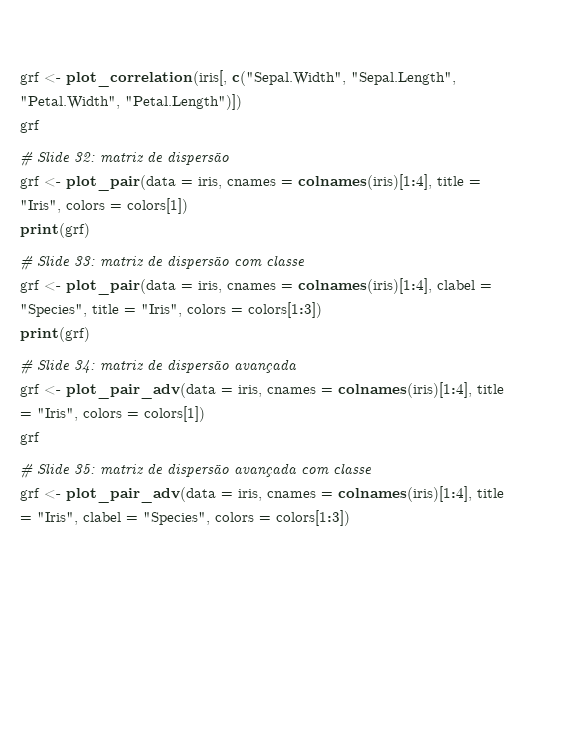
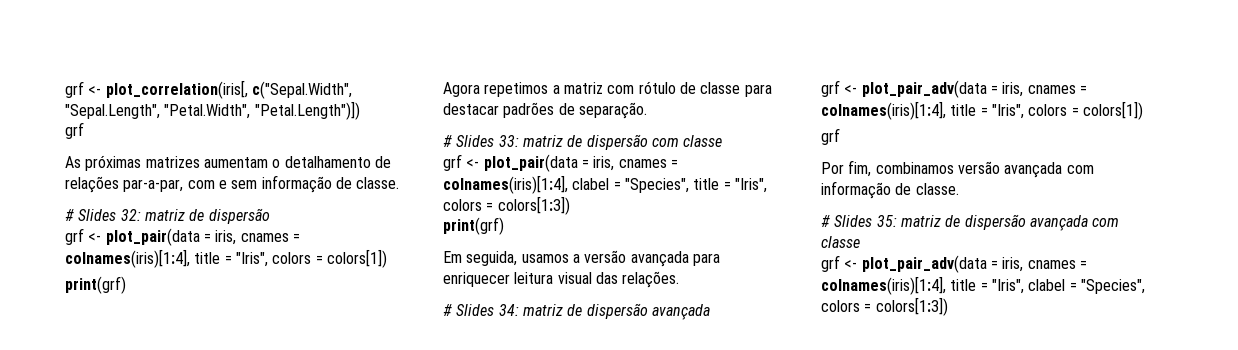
- # Slide 32: matriz de dispersão
+ As próximas matrizes aumentam o detalhamento de relações par-a-par, com e sem informação de classe.
+ # Slides 32: matriz de dispersão
- # Slide 33: matriz de dispersão com classe
+ Agora repetimos a matriz com rótulo de classe para destacar padrões de separação.
+ # Slides 33: matriz de dispersão com classe
- # Slide 34: matriz de dispersão avançada
+ Em seguida, usamos a versão avançada para enriquecer leitura visual das relações.
+ # Slides 34: matriz de dispersão avançada
- # Slide 35: matriz de dispersão avançada com classe
+ Por fim, combinamos versão avançada com informação de classe.
+ # Slides 35: matriz de dispersão avançada com classe

